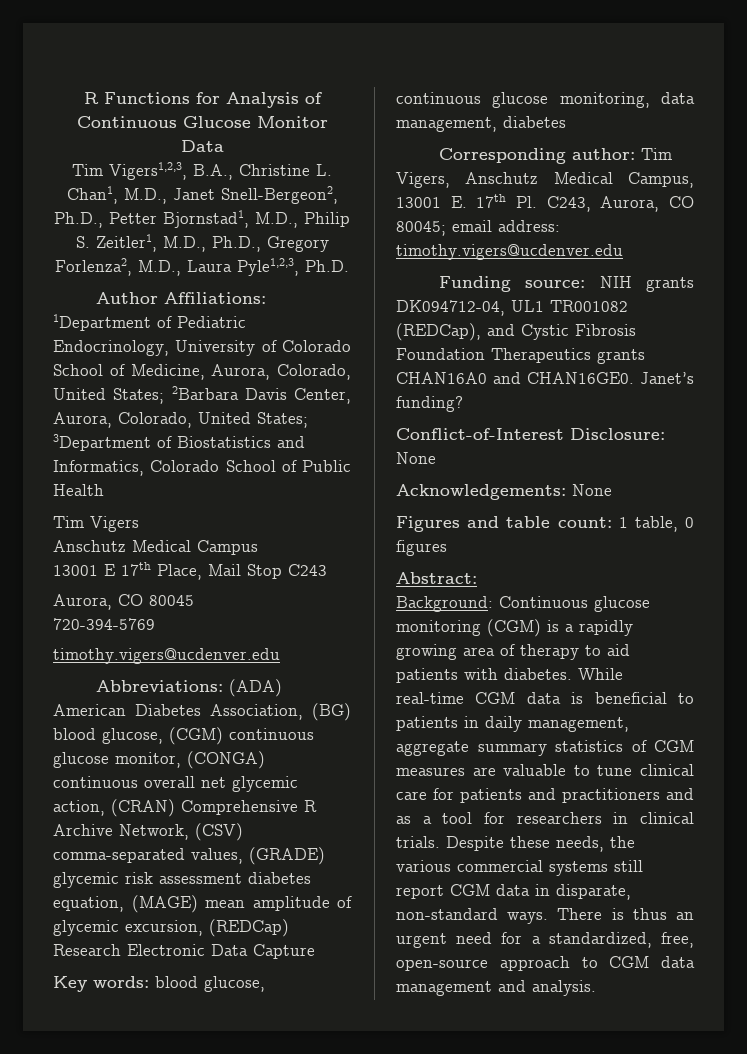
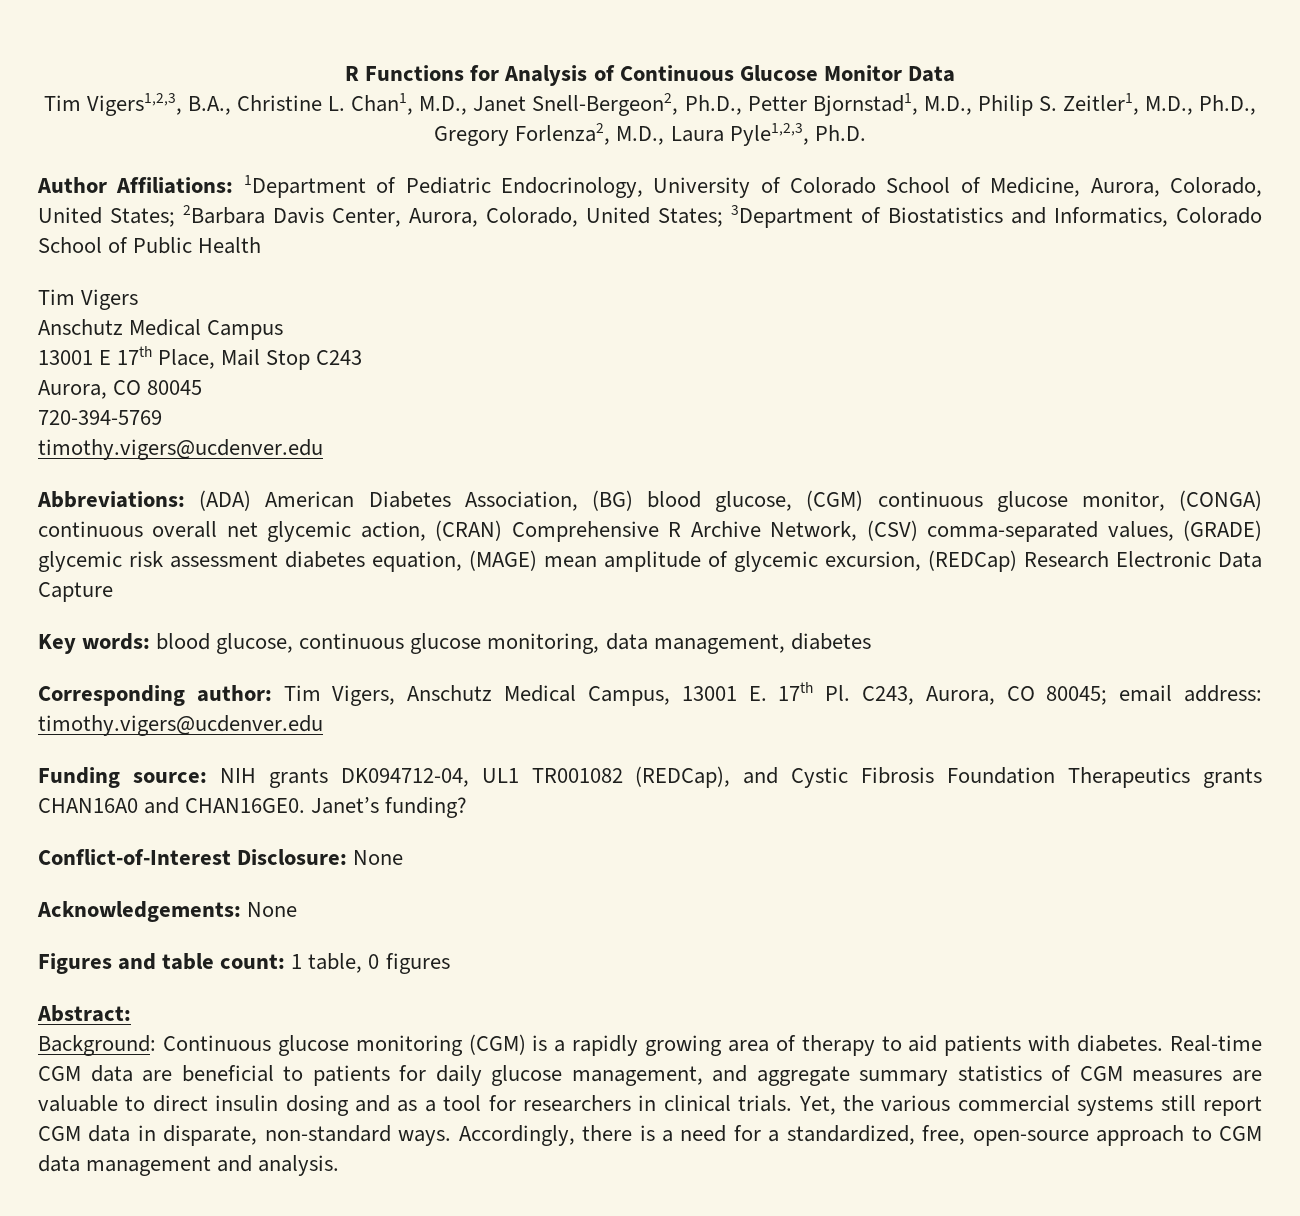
- While real-time CGM data is beneficial to patients in daily management, aggregate summary statistics of CGM measures are valuable to tune clinical care for patients and practitioners and as a tool for researchers in clinical trials.
+ Real-time CGM data are beneficial to patients for daily glucose management, and aggregate summary statistics of CGM measures are valuable to direct insulin dosing and as a tool for researchers in clinical trials.
- Despite these needs, the various commercial systems still report CGM data in disparate, non-standard ways.
+ Yet, the various commercial systems still report CGM data in disparate, non-standard ways.
- There is thus an urgent need for a standardized, free, open-source approach to CGM data management and analysis.
+ Accordingly, there is a need for a standardized, free, open-source approach to CGM data management and analysis.

